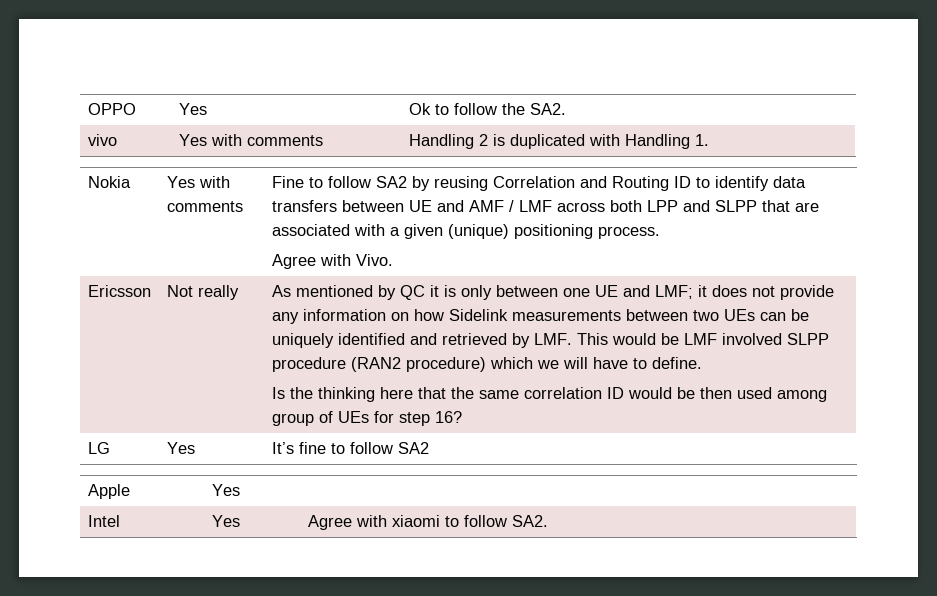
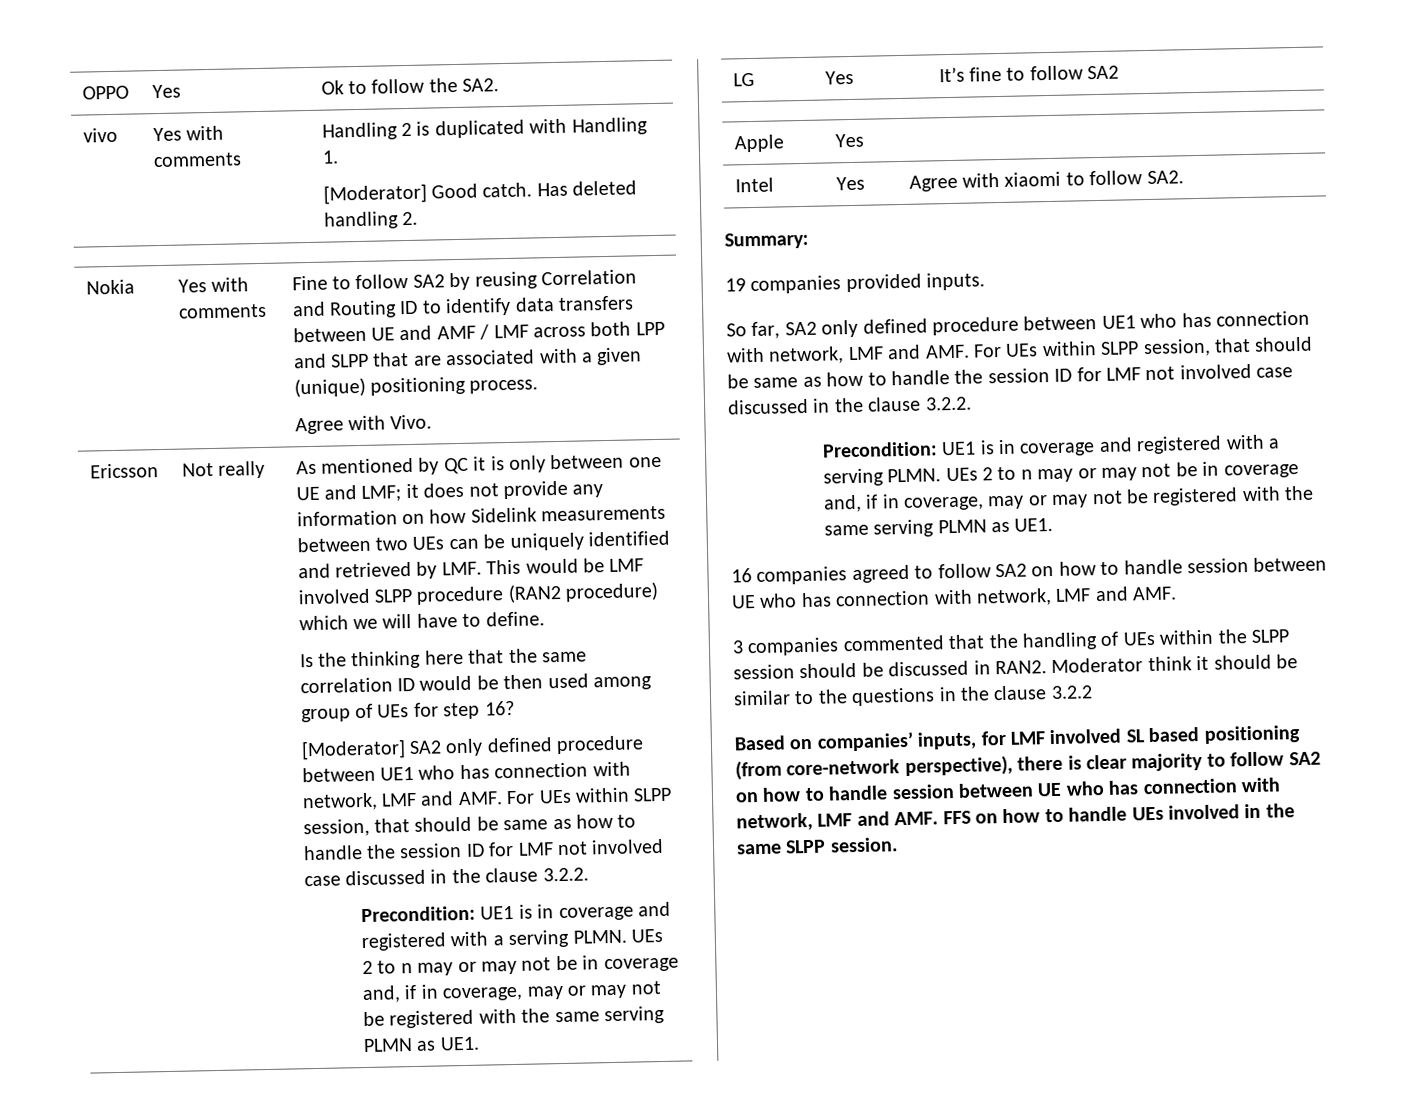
  vivo | Yes with comments | Handling 2 is duplicated with Handling 1.
+ [Moderator] Good catch. Has deleted handling 2.
+ [Moderator] SA2 only defined procedure between UE1 who has connection with network, LMF and AMF. For UEs within SLPP session, that should be same as how to handle the session ID for LMF not involved case discussed in the clause 3.2.2.
+ Precondition: UE1 is in coverage and registered with a serving PLMN. UEs 2 to n may or may not be in coverage and, if in coverage, may or may not be registered with the same serving PLMN as UE1.
+ Summary:
+ 19 companies provided inputs.
+ So far, SA2 only defined procedure between UE1 who has connection with network, LMF and AMF. For UEs within SLPP session, that should be same as how to handle the session ID for LMF not involved case discussed in the clause 3.2.2.
+ Precondition: UE1 is in coverage and registered with a serving PLMN. UEs 2 to n may or may not be in coverage and, if in coverage, may or may not be registered with the same serving PLMN as UE1.
+ 16 companies agreed to follow SA2 on how to handle session between UE who has connection with network, LMF and AMF.
+ 3 companies commented that the handling of UEs within the SLPP session should be discussed in RAN2. Moderator think it should be similar to the questions in the clause 3.2.2
+ Based on companies’ inputs, for LMF involved SL based positioning (from core-network perspective), there is clear majority to follow SA2 on how to handle session between UE who has connection with network, LMF and AMF. FFS on how to handle UEs involved in the same SLPP session.

